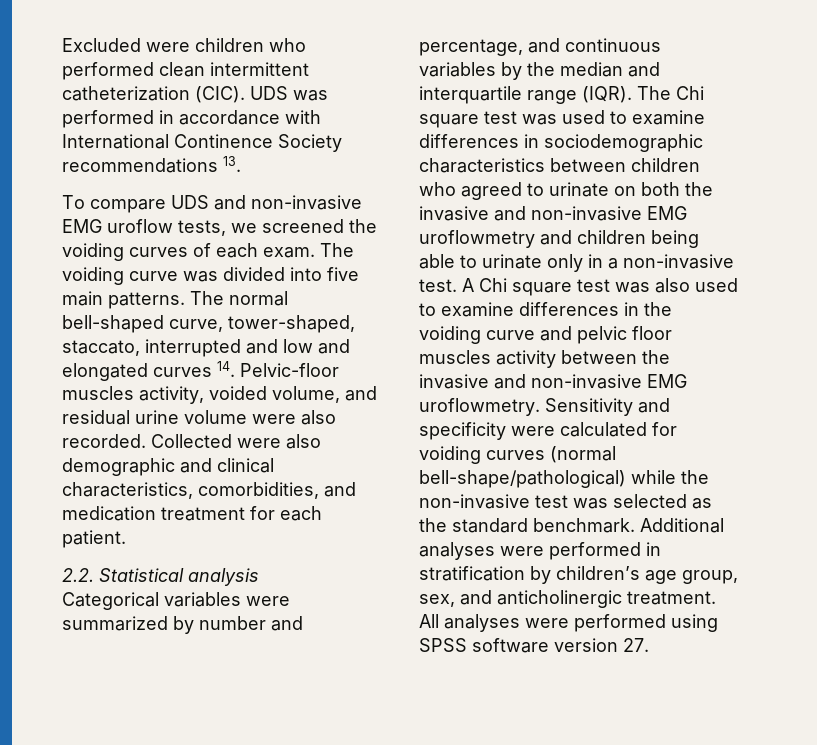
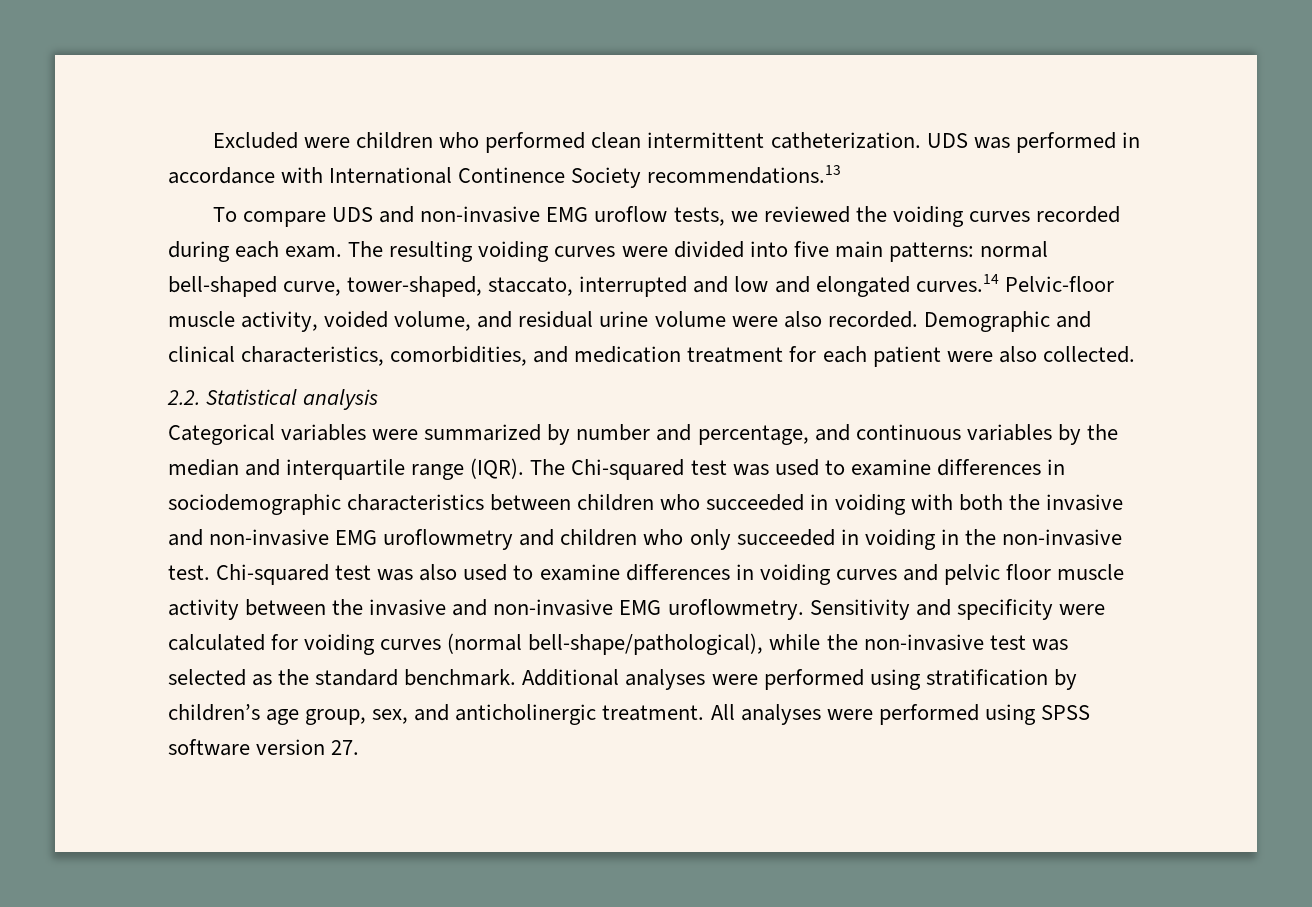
- Excluded were children who performed clean intermittent catheterization (CIC).
+ Excluded were children who performed clean intermittent catheterization.
- UDS was performed in accordance with International Continence Society recommendations 13.
+ UDS was performed in accordance with International Continence Society recommendations.13
- To compare UDS and non-invasive EMG uroflow tests, we screened the voiding curves of each exam.
+ To compare UDS and non-invasive EMG uroflow tests, we reviewed the voiding curves recorded during each exam.
- The voiding curve was divided into five main patterns. The normal bell-shaped curve, tower-shaped, staccato, interrupted and low and elongated curves 14. Pelvic-floor muscles activity, voided volume, and residual urine volume were also recorded.
+ The resulting voiding curves were divided into five main patterns: normal bell-shaped curve, tower-shaped, staccato, interrupted and low and elongated curves.14 Pelvic-floor muscle activity, voided volume, and residual urine volume were also recorded.
- Collected were also demographic and clinical characteristics, comorbidities, and medication treatment for each patient.
+ Demographic and clinical characteristics, comorbidities, and medication treatment for each patient were also collected.
- The Chi square test was used to examine differences in sociodemographic characteristics between children who agreed to urinate on both the invasive and non-invasive EMG uroflowmetry and children being able to urinate only in a non-invasive test. A Chi square test was also used to examine differences in the voiding curve and pelvic floor muscles activity between the invasive and non-invasive EMG uroflowmetry.
+ The Chi-squared test was used to examine differences in sociodemographic characteristics between children who succeeded in voiding with both the invasive and non-invasive EMG uroflowmetry and children who only succeeded in voiding in the non-invasive test. Chi-squared test was also used to examine differences in voiding curves and pelvic floor muscle activity between the invasive and non-invasive EMG uroflowmetry.
- Sensitivity and specificity were calculated for voiding curves (normal bell-shape/pathological) while the non-invasive test was selected as the standard benchmark.
+ Sensitivity and specificity were calculated for voiding curves (normal bell-shape/pathological), while the non-invasive test was selected as the standard benchmark.
- Additional analyses were performed in stratification by children’s age group, sex, and anticholinergic treatment.
+ Additional analyses were performed using stratification by children’s age group, sex, and anticholinergic treatment.

